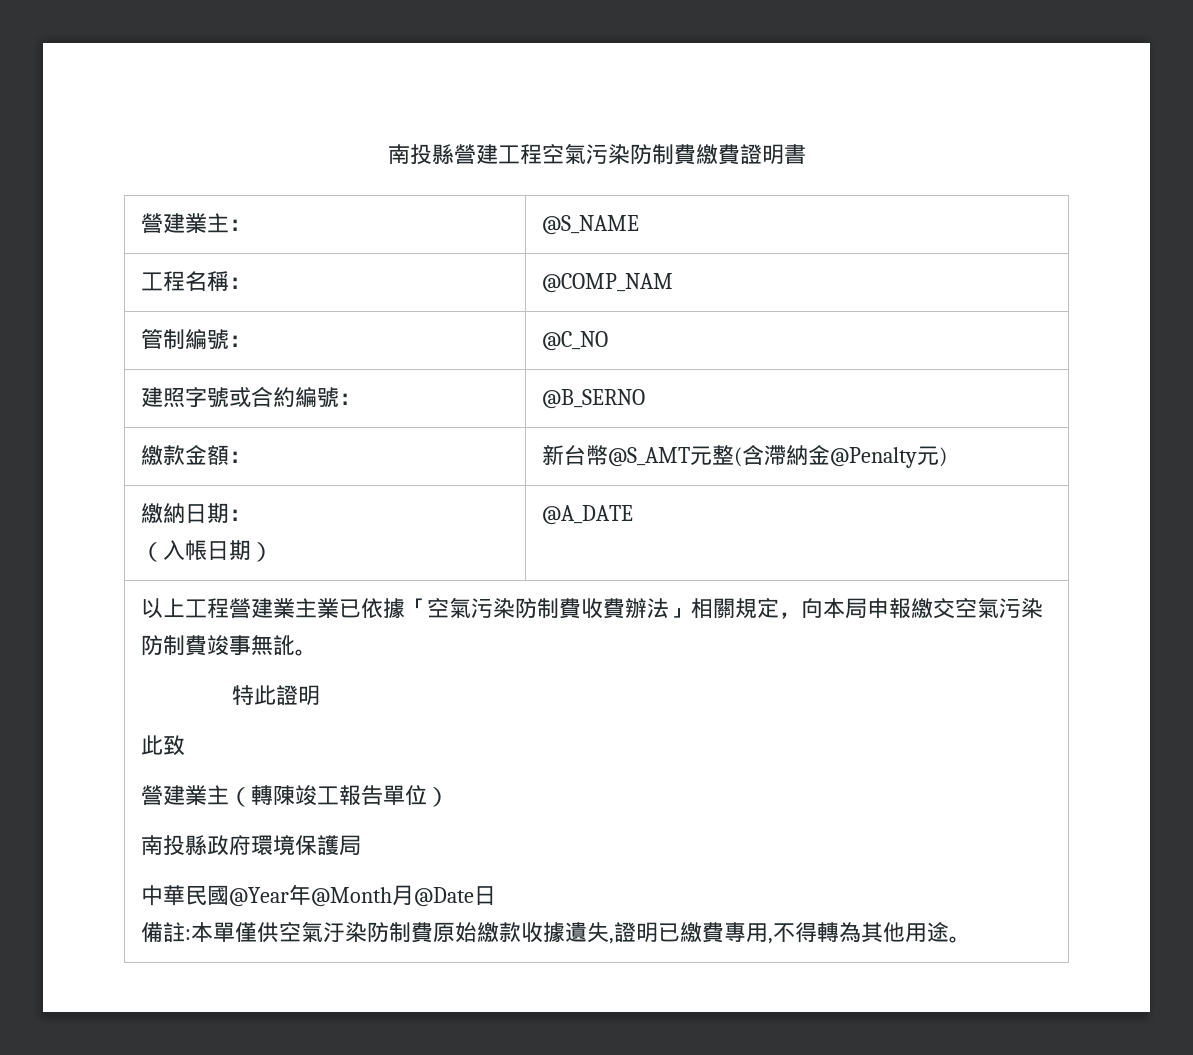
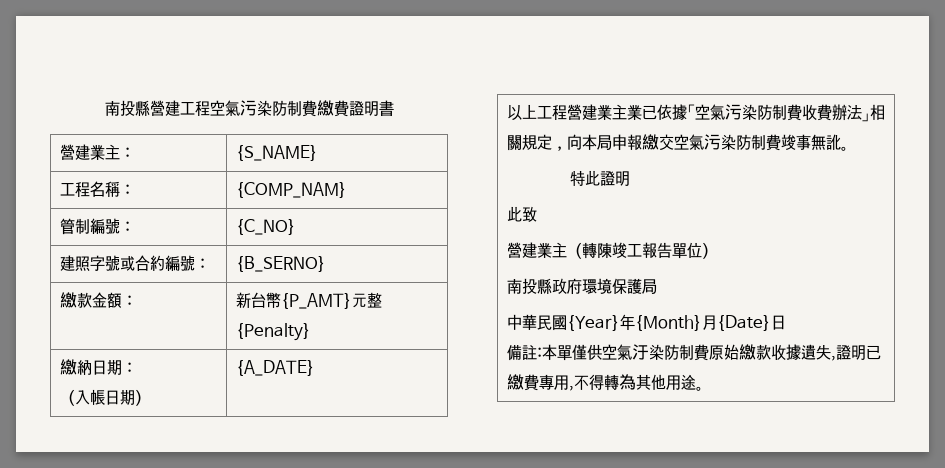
- 營建業主： | @S_NAME
+ 營建業主： | {S_NAME}
- 工程名稱： | @COMP_NAM
+ 工程名稱： | {COMP_NAM}
- 管制編號： | @C_NO
+ 管制編號： | {C_NO}
- 建照字號或合約編號： | @B_SERNO
+ 建照字號或合約編號： | {B_SERNO}
- 繳款金額： | 新台幣@S_AMT元整(含滯納金@Penalty元)
+ 繳款金額： | 新台幣{P_AMT}元整{Penalty}
  繳納日期：
- （入帳日期） | @A_DATE
+ （入帳日期） | {A_DATE}
- 中華民國@Year年@Month月@Date日
+ 中華民國{Year}年{Month}月{Date}日

